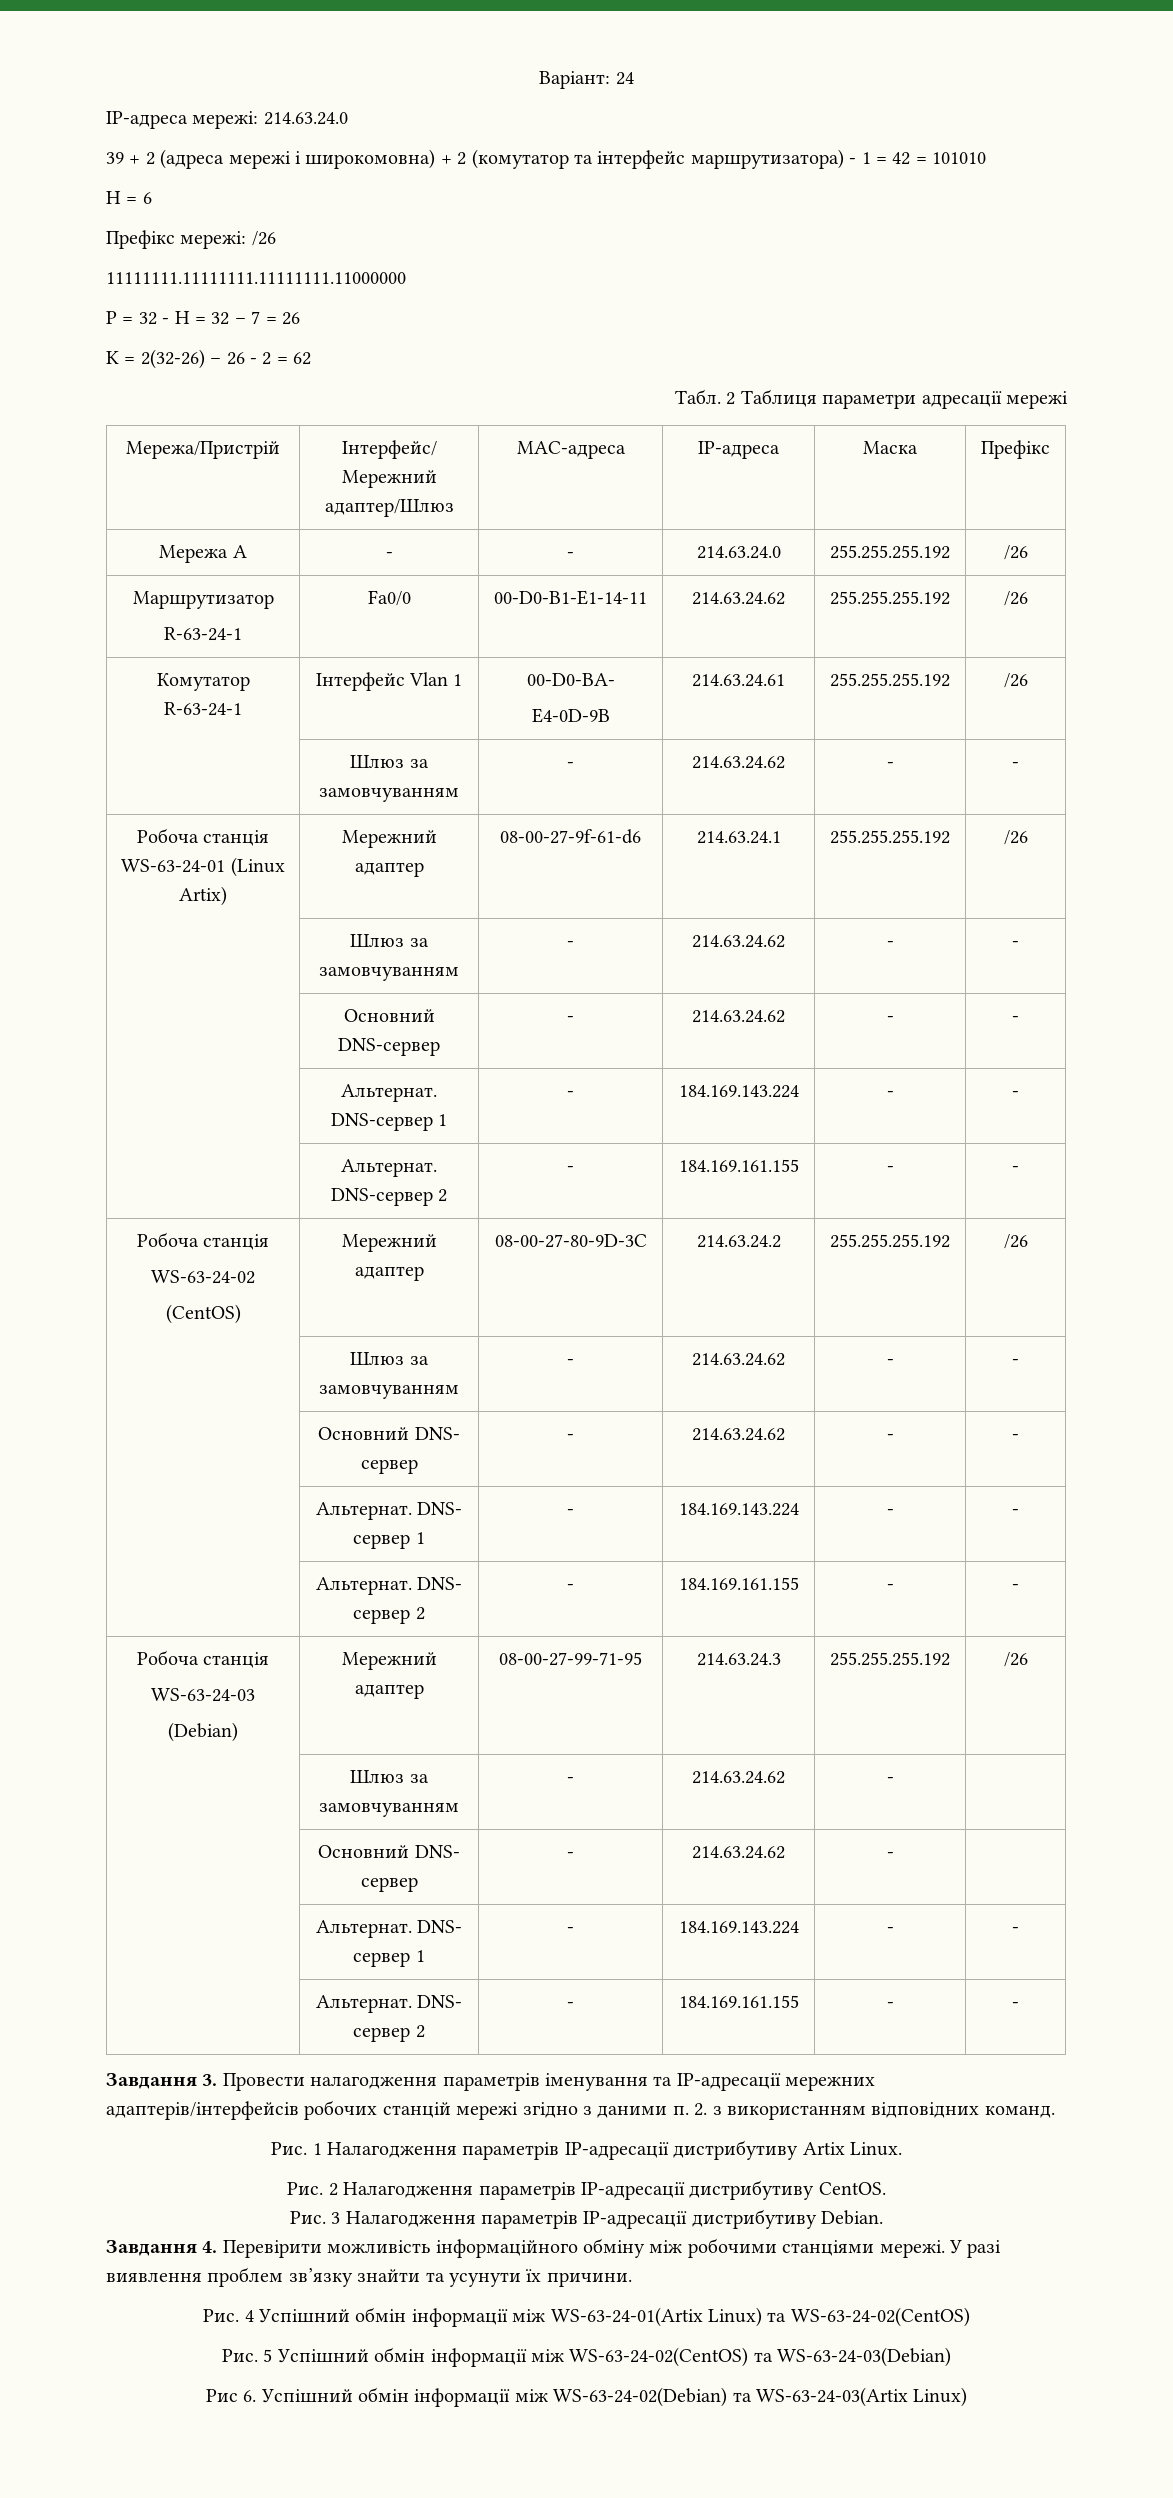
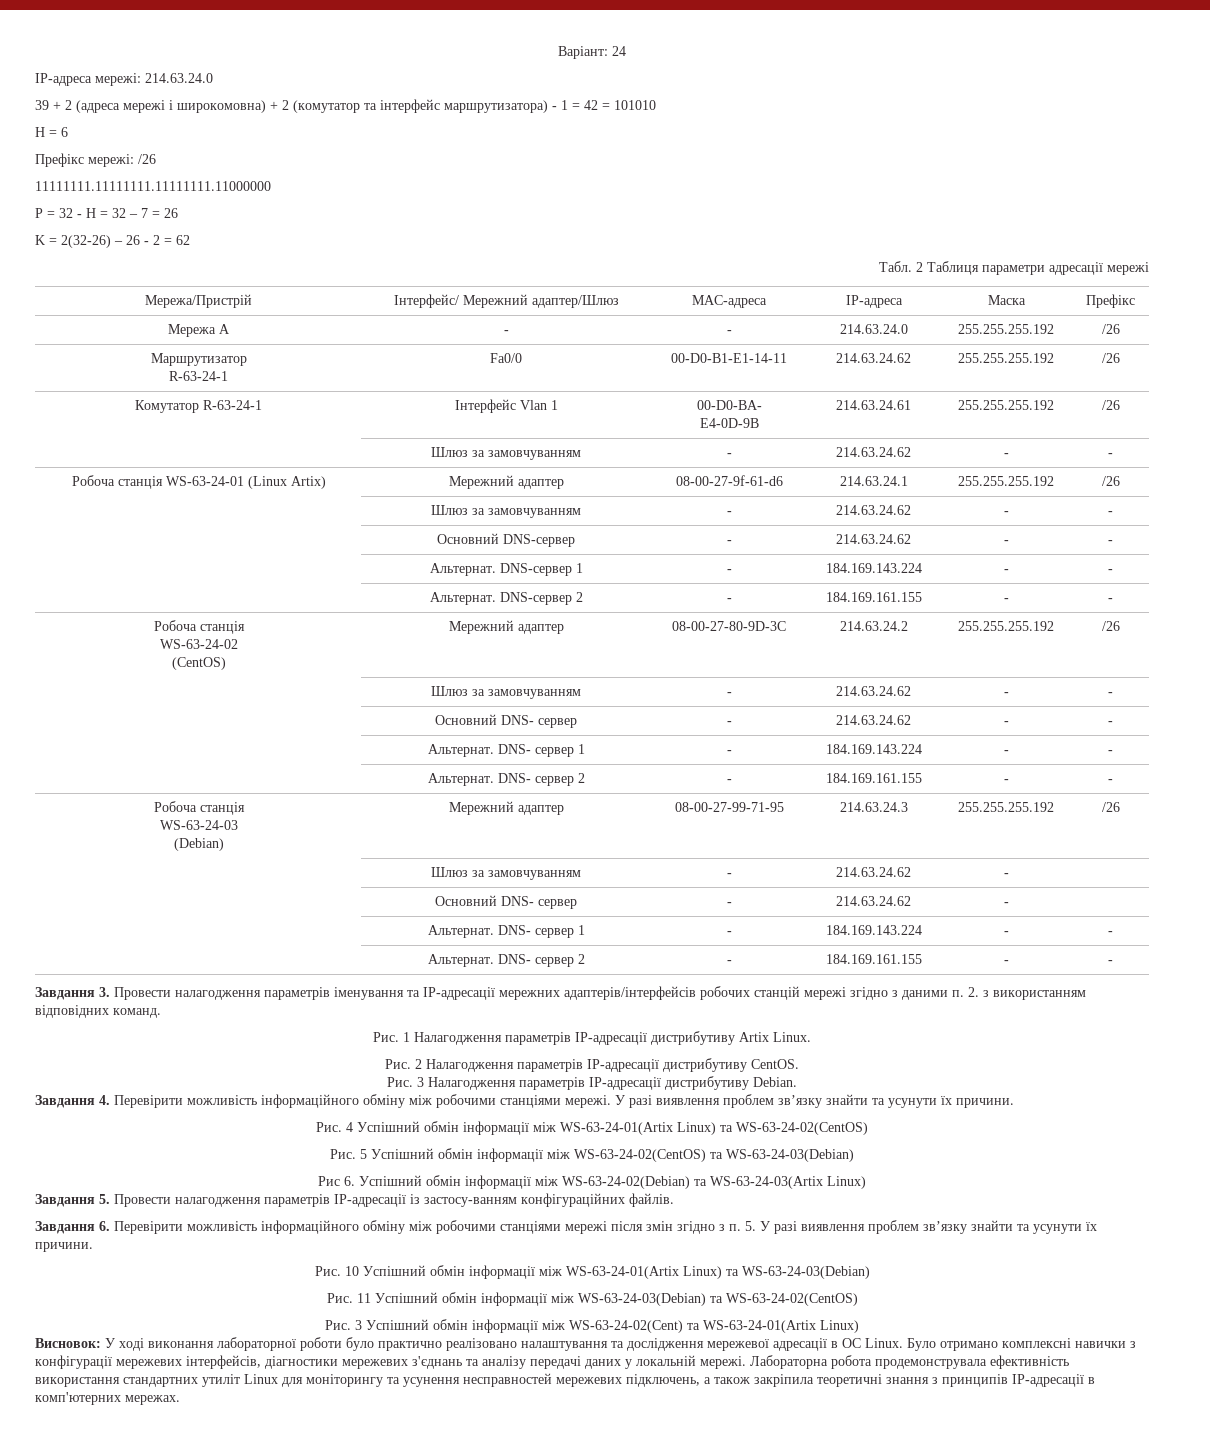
+ Завдання 5. Провести налагодження параметрів ІР-адресації із застосу-ванням конфігураційних файлів.
+ Завдання 6. Перевірити можливість інформаційного обміну між робочими станціями мережі після змін згідно з п. 5. У разі виявлення проблем зв’язку знайти та усунути їх причини.
+ Рис. 10 Успішний обмін інформації між WS-63-24-01(Artix Linux) та WS-63-24-03(Debian)
+ Рис. 11 Успішний обмін інформації між WS-63-24-03(Debian) та WS-63-24-02(CentOS)
+ Рис. 3 Успішний обмін інформації між WS-63-24-02(Cent) та WS-63-24-01(Artix Linux)
+ Висновок: У ході виконання лабораторної роботи було практично реалізовано налаштування та дослідження мережевої адресації в ОС Linux. Було отримано комплексні навички з конфігурації мережевих інтерфейсів, діагностики мережевих з'єднань та аналізу передачі даних у локальній мережі. Лабораторна робота продемонструвала ефективність використання стандартних утиліт Linux для моніторингу та усунення несправностей мережевих підключень, а також закріпила теоретичні знання з принципів IP-адресації в комп'ютерних мережах.

